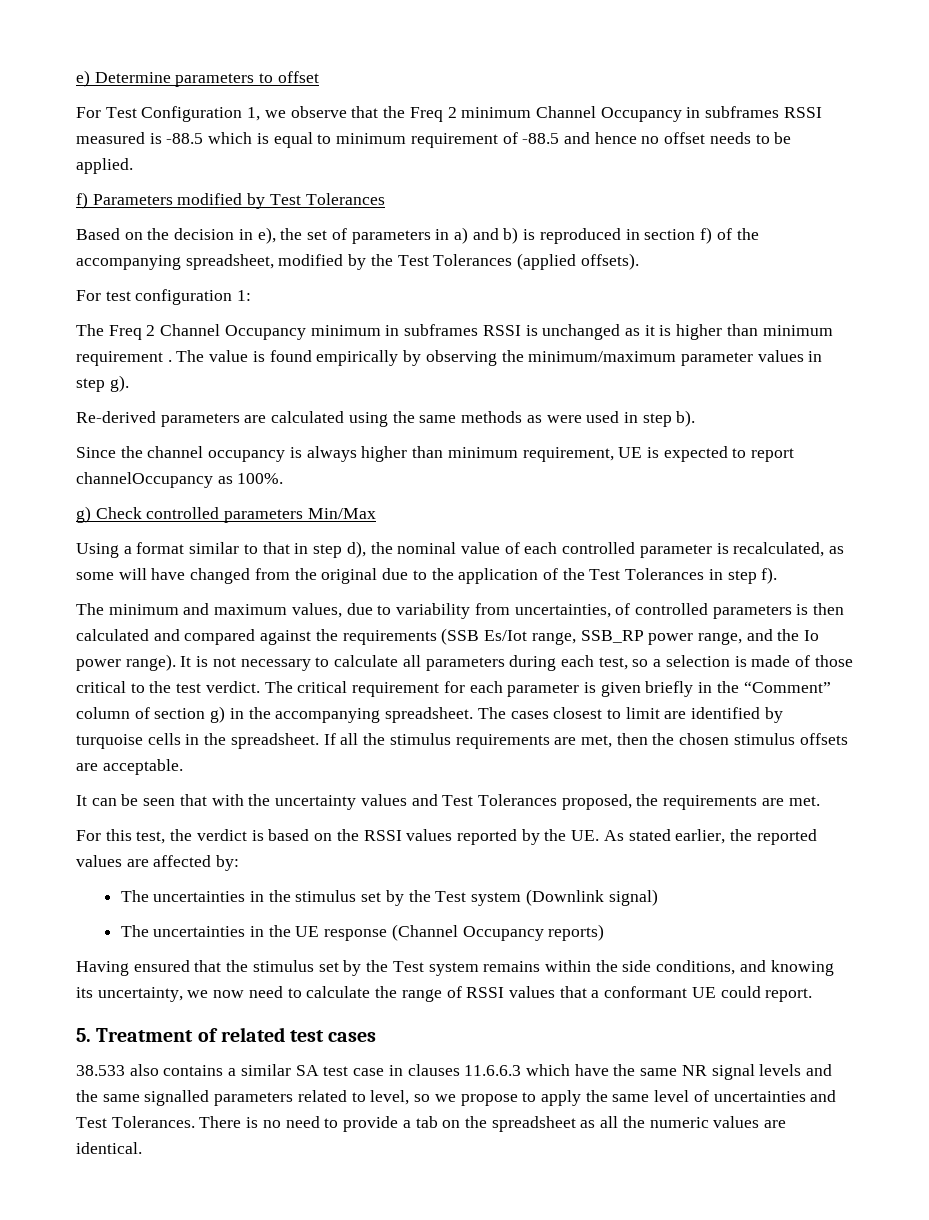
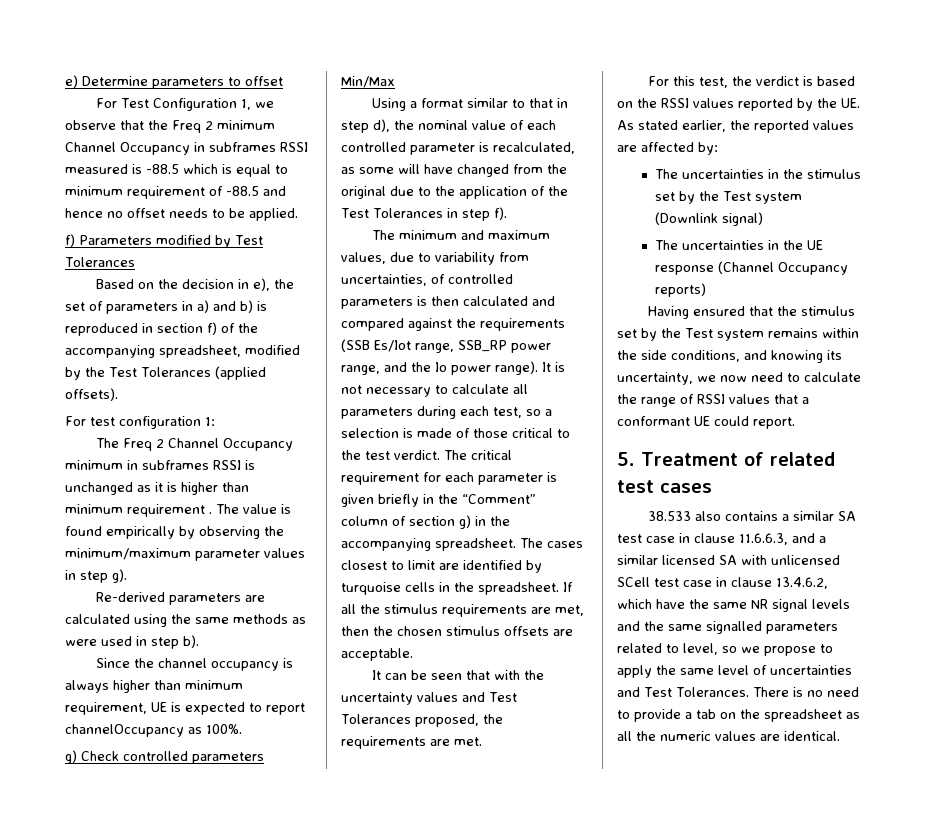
- 38.533 also contains a similar SA test case in clauses 11.6.6.3 which have the same NR signal levels and the same signalled parameters related to level, so we propose to apply the same level of uncertainties and Test Tolerances.
+ 38.533 also contains a similar SA test case in clause 11.6.6.3, and a similar licensed SA with unlicensed SCell test case in clause 13.4.6.2, which have the same NR signal levels and the same signalled parameters related to level, so we propose to apply the same level of uncertainties and Test Tolerances.

